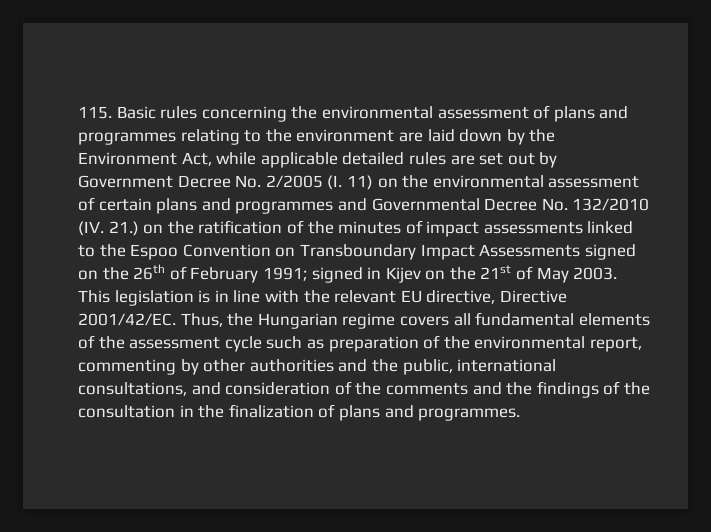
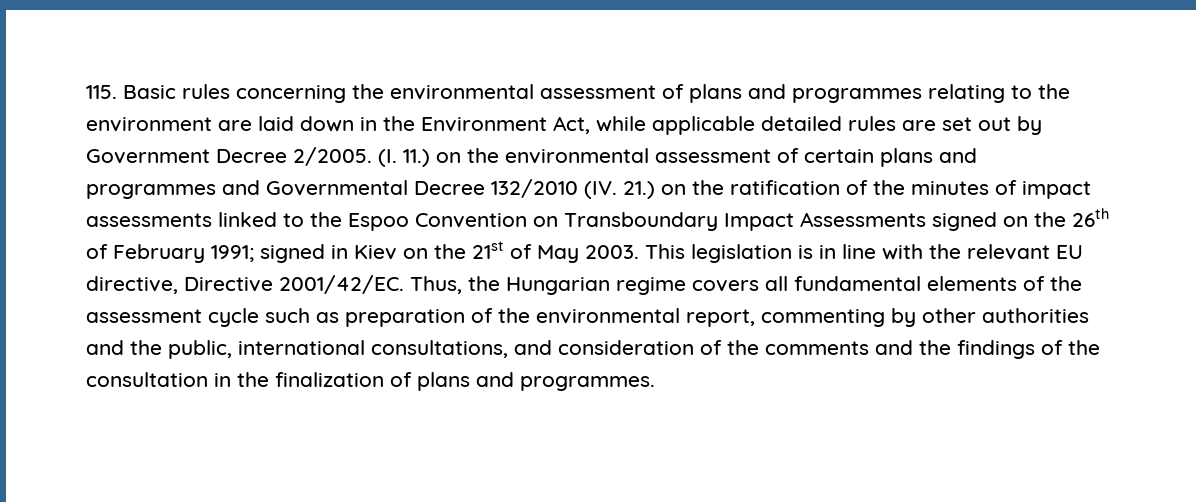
- 115. Basic rules concerning the environmental assessment of plans and programmes relating to the environment are laid down by the Environment Act, while applicable detailed rules are set out by Government Decree No. 2/2005 (I. 11) on the environmental assessment of certain plans and programmes and Governmental Decree No. 132/2010 (IV. 21.) on the ratification of the minutes of impact assessments linked to the Espoo Convention on Transboundary Impact Assessments signed on the 26th of February 1991;
+ 115. Basic rules concerning the environmental assessment of plans and programmes relating to the environment are laid down in the Environment Act, while applicable detailed rules are set out by Government Decree 2/2005. (I. 11.) on the environmental assessment of certain plans and programmes and Governmental Decree 132/2010 (IV. 21.) on the ratification of the minutes of impact assessments linked to the Espoo Convention on Transboundary Impact Assessments signed on the 26th of February 1991;
- signed in Kijev on the 21st of May 2003.
+ signed in Kiev on the 21st of May 2003.

